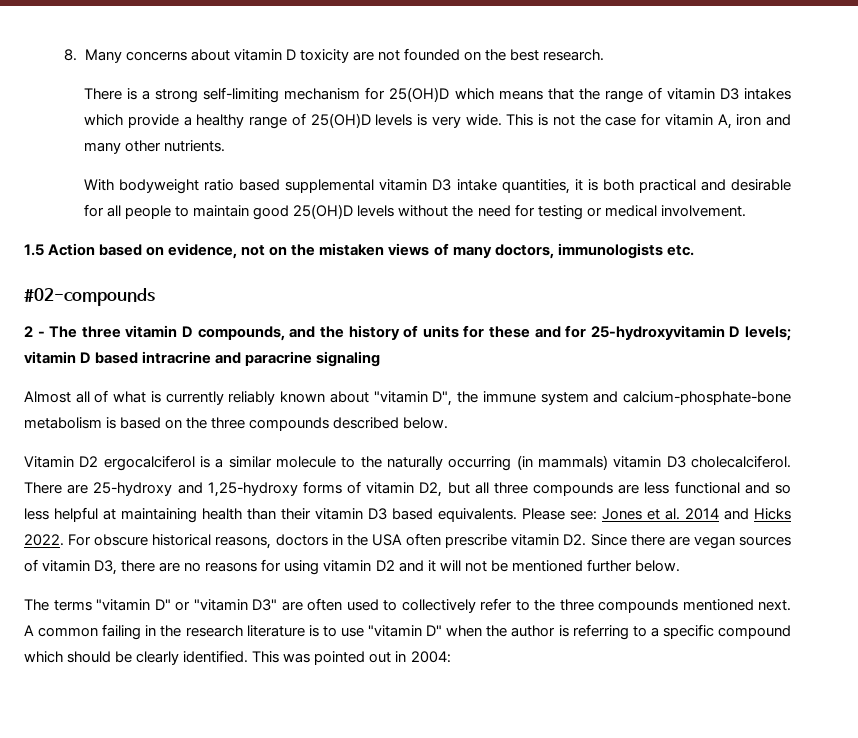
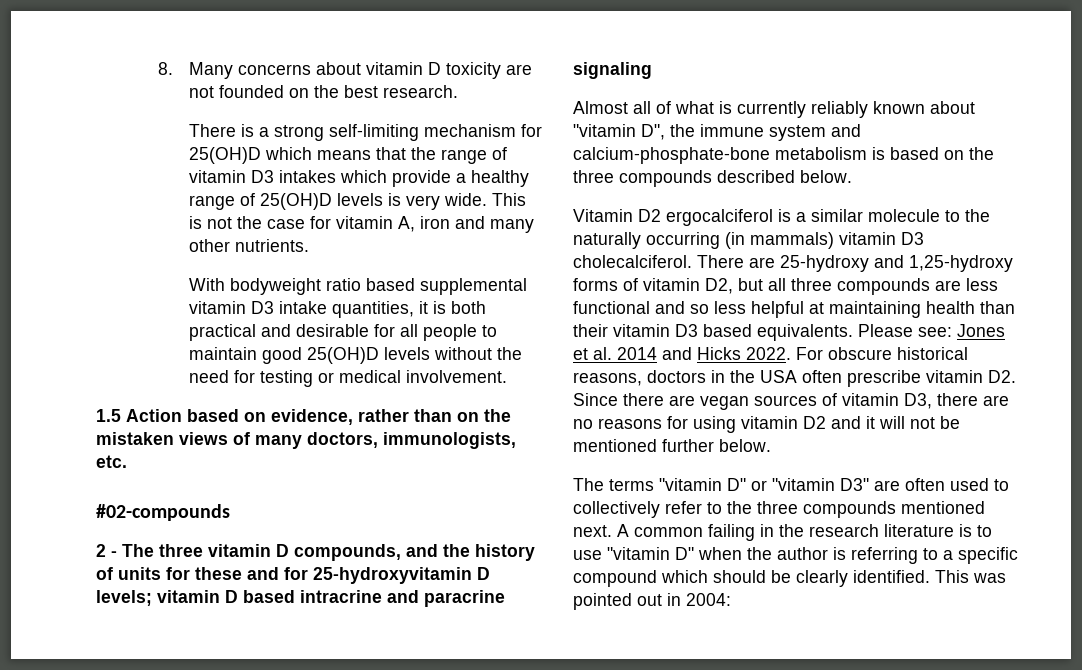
- 1.5 Action based on evidence, not on the mistaken views of many doctors, immunologists etc.
+ 1.5 Action based on evidence, rather than on the mistaken views of many doctors, immunologists, etc.

